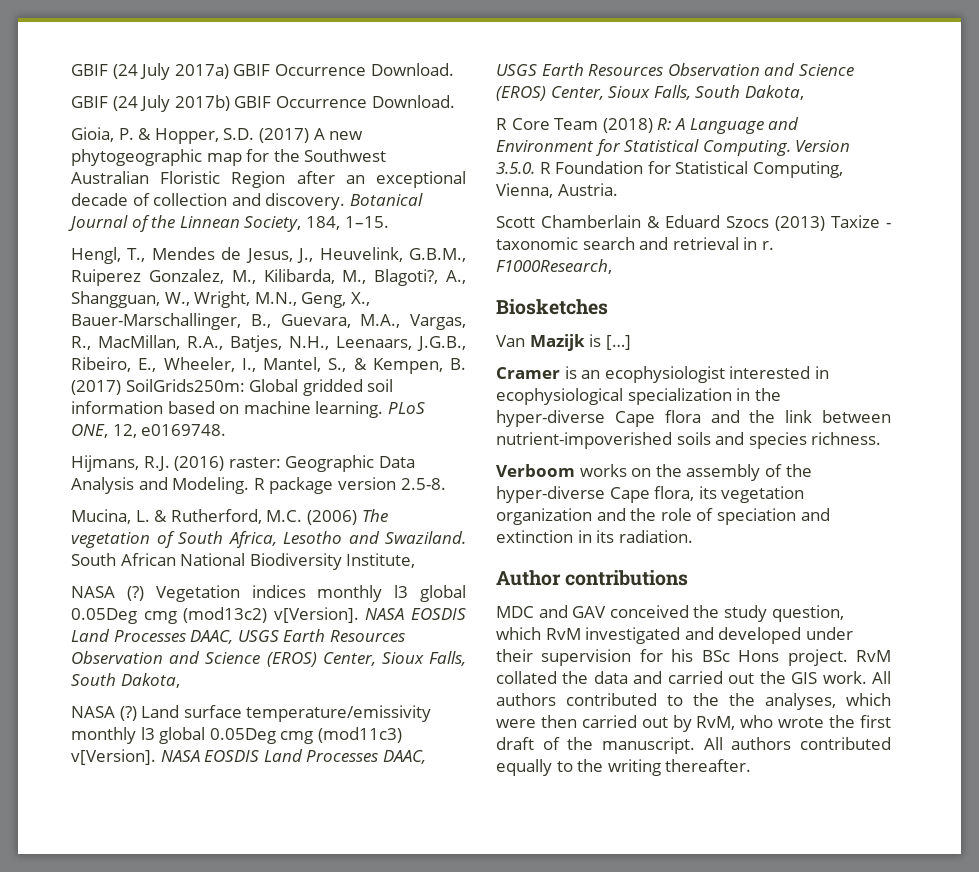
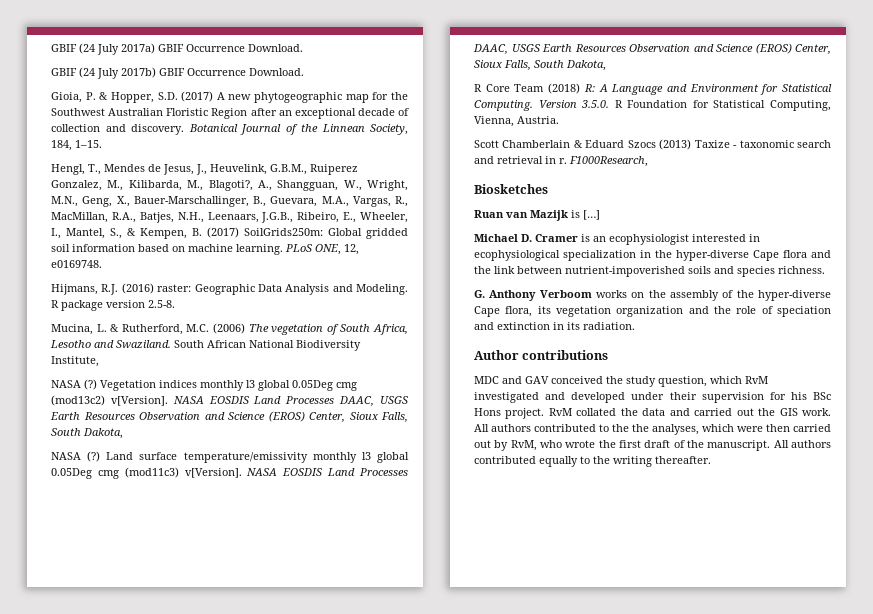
- Van Mazijk is […]
+ Ruan van Mazijk is […]
- Cramer is an ecophysiologist interested in ecophysiological specialization in the hyper‐diverse Cape flora and the link between nutrient‐impoverished soils and species richness.
+ Michael D. Cramer is an ecophysiologist interested in ecophysiological specialization in the hyper‐diverse Cape flora and the link between nutrient‐impoverished soils and species richness.
- Verboom works on the assembly of the hyper‐diverse Cape flora, its vegetation organization and the role of speciation and extinction in its radiation.
+ G. Anthony Verboom works on the assembly of the hyper‐diverse Cape flora, its vegetation organization and the role of speciation and extinction in its radiation.

